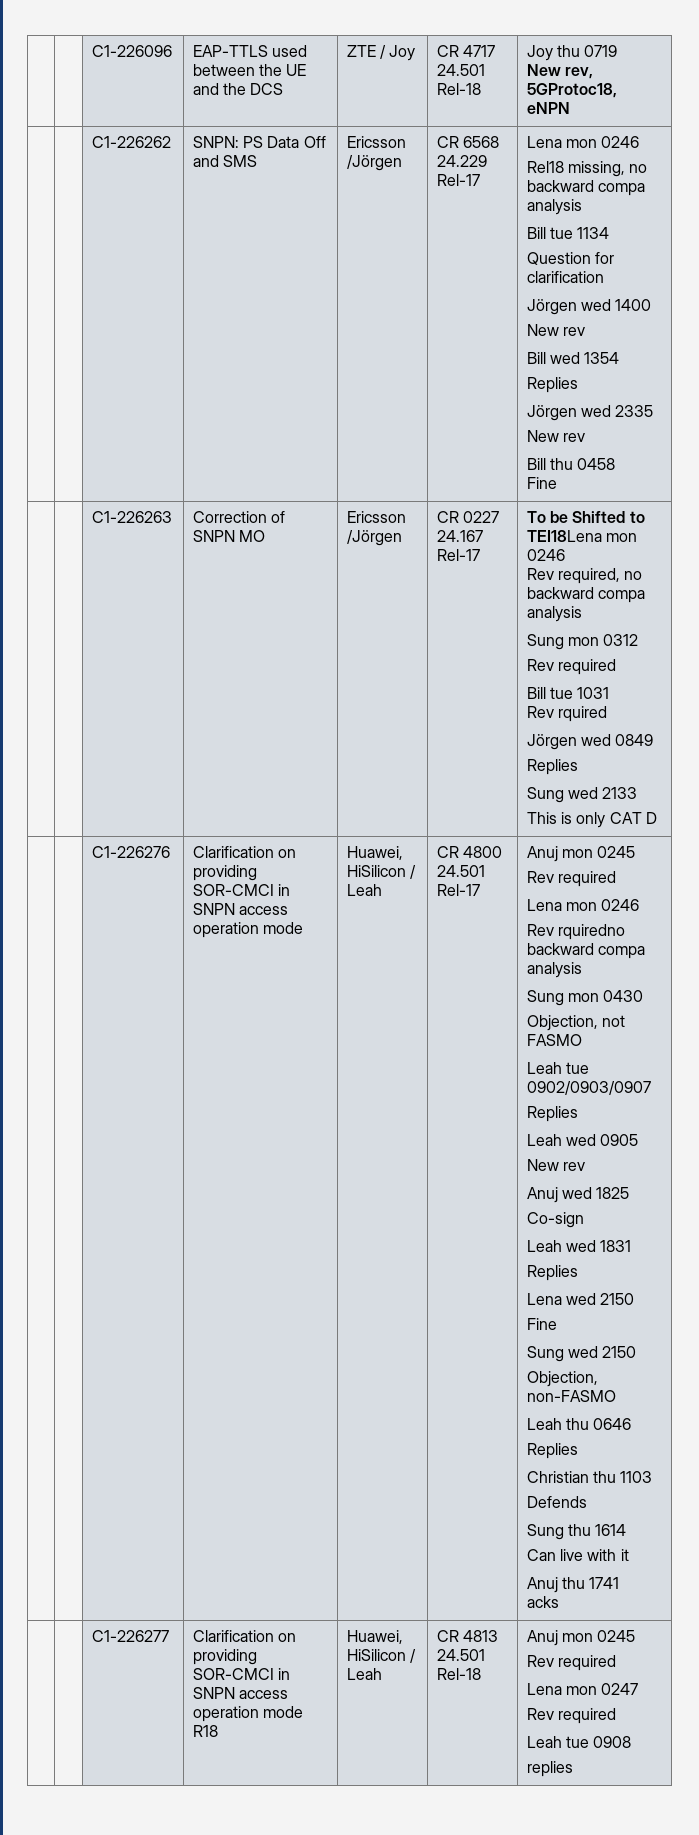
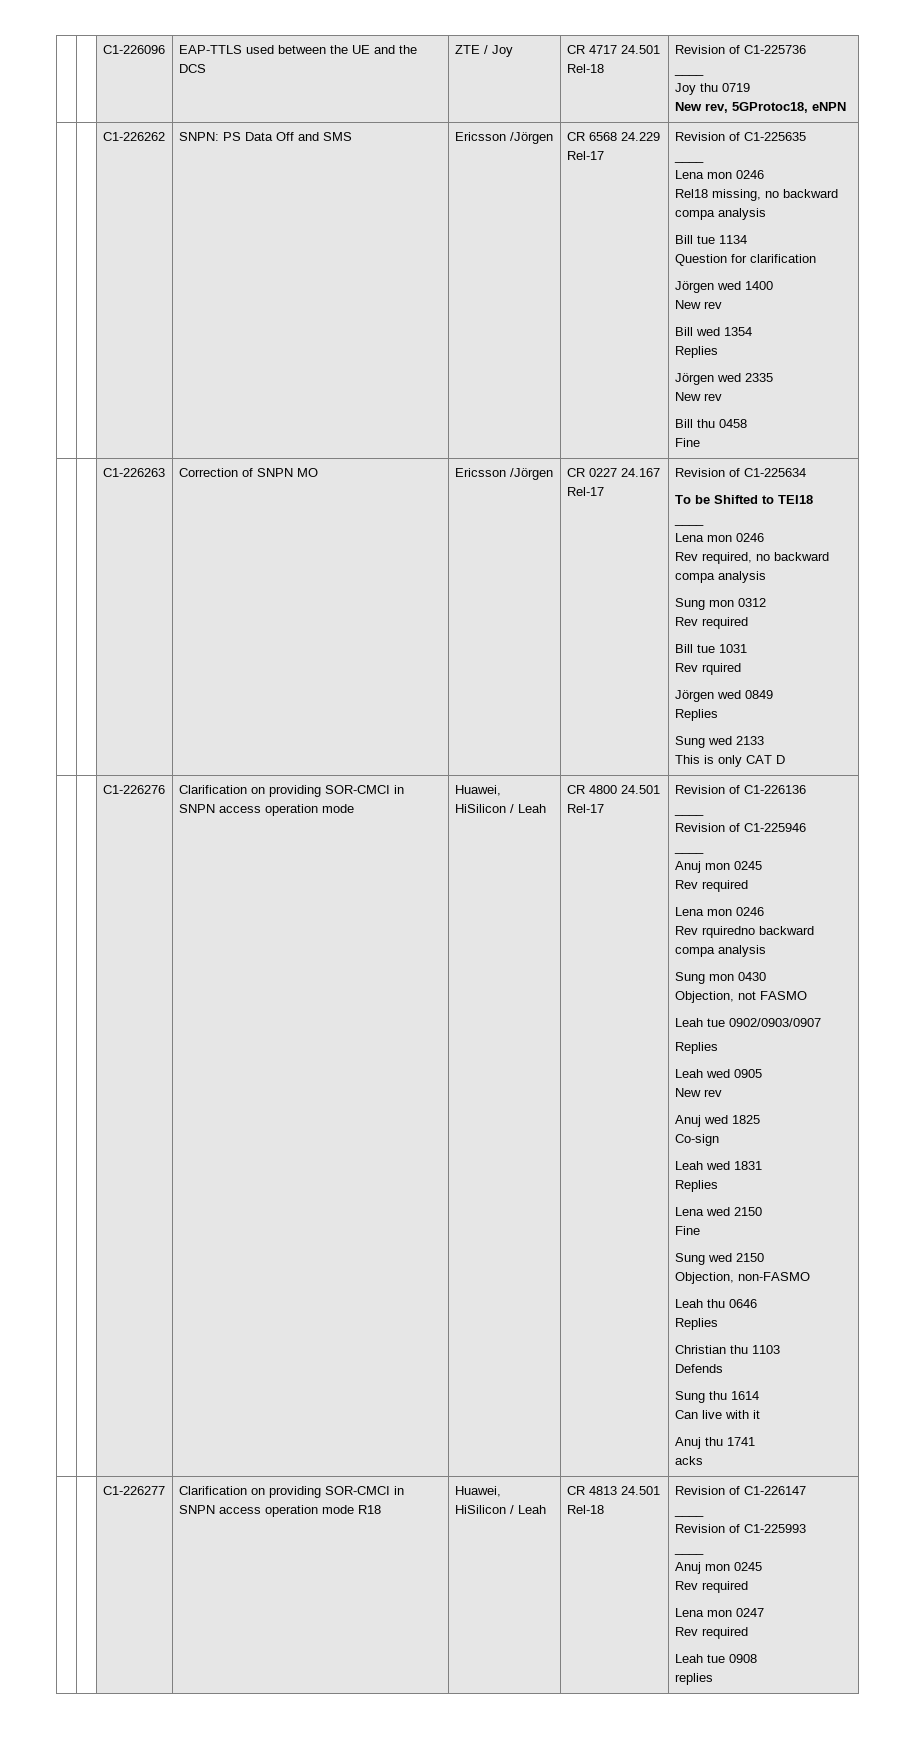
- | | C1-226096 | EAP-TTLS used between the UE and the DCS | ZTE / Joy | CR 4717 24.501 Rel-18 | Joy thu 0719
+ | | C1-226096 | EAP-TTLS used between the UE and the DCS | ZTE / Joy | CR 4717 24.501 Rel-18 | Revision of C1-225736
+ ____
+ Joy thu 0719
+ Revision of C1-225635
+ ____
+ Revision of C1-225634
- To be Shifted to TEI18Lena mon 0246
+ To be Shifted to TEI18
+ ____
+ Lena mon 0246
+ Revision of C1-226136
+ ____
+ Revision of C1-225946
+ ____
+ Revision of C1-226147
+ ____
+ Revision of C1-225993
+ ____

